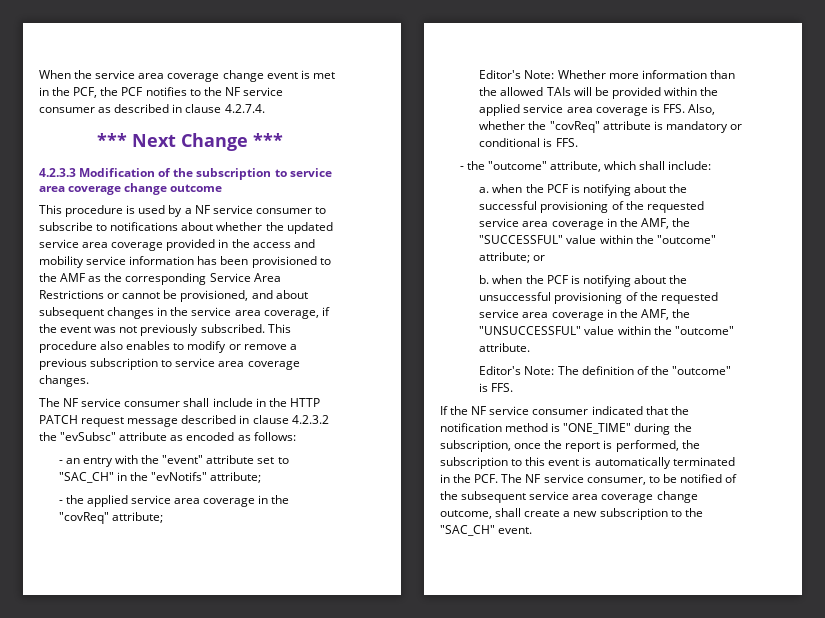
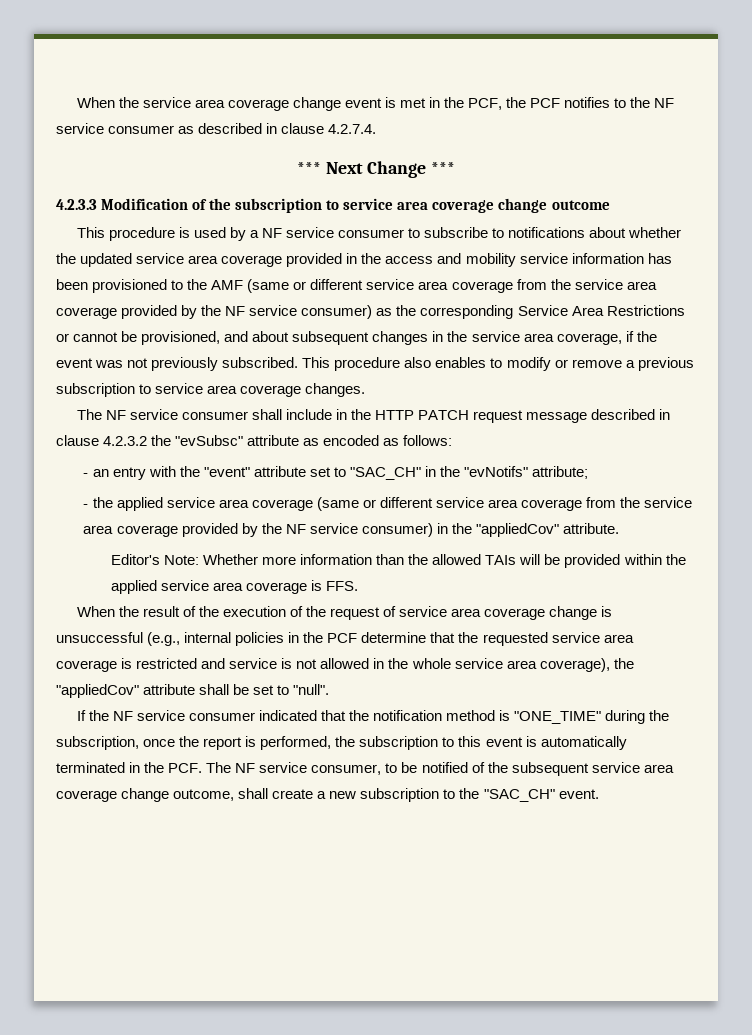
- This procedure is used by a NF service consumer to subscribe to notifications about whether the updated service area coverage provided in the access and mobility service information has been provisioned to the AMF as the corresponding Service Area Restrictions or cannot be provisioned, and about subsequent changes in the service area coverage, if the event was not previously subscribed.
+ This procedure is used by a NF service consumer to subscribe to notifications about whether the updated service area coverage provided in the access and mobility service information has been provisioned to the AMF (same or different service area coverage from the service area coverage provided by the NF service consumer) as the corresponding Service Area Restrictions or cannot be provisioned, and about subsequent changes in the service area coverage, if the event was not previously subscribed.
- - the applied service area coverage in the "covReq" attribute;
+ - the applied service area coverage (same or different service area coverage from the service area coverage provided by the NF service consumer) in the "appliedCov" attribute.
- Editor's Note: Whether more information than the allowed TAIs will be provided within the applied service area coverage is FFS. Also, whether the "covReq" attribute is mandatory or conditional is FFS.
- - the "outcome" attribute, which shall include:
- a. when the PCF is notifying about the successful provisioning of the requested service area coverage in the AMF, the "SUCCESSFUL" value within the "outcome" attribute; or
- b. when the PCF is notifying about the unsuccessful provisioning of the requested service area coverage in the AMF, the "UNSUCCESSFUL" value within the "outcome" attribute.
- Editor's Note: The definition of the "outcome" is FFS.
+ Editor's Note: Whether more information than the allowed TAIs will be provided within the applied service area coverage is FFS.
+ When the result of the execution of the request of service area coverage change is unsuccessful (e.g., internal policies in the PCF determine that the requested service area coverage is restricted and service is not allowed in the whole service area coverage), the "appliedCov" attribute shall be set to "null".

